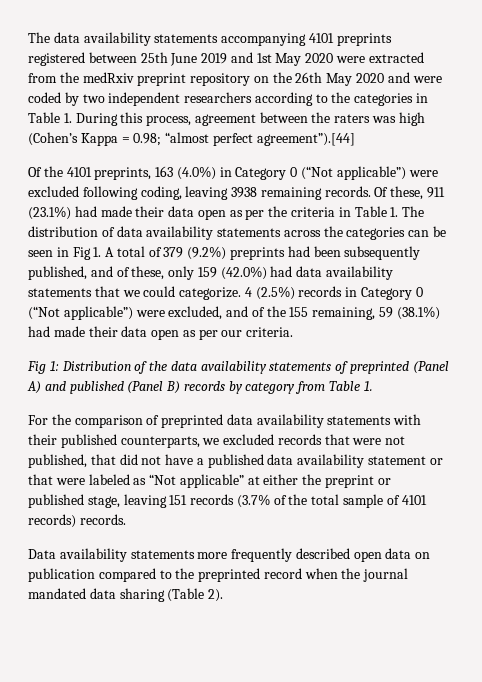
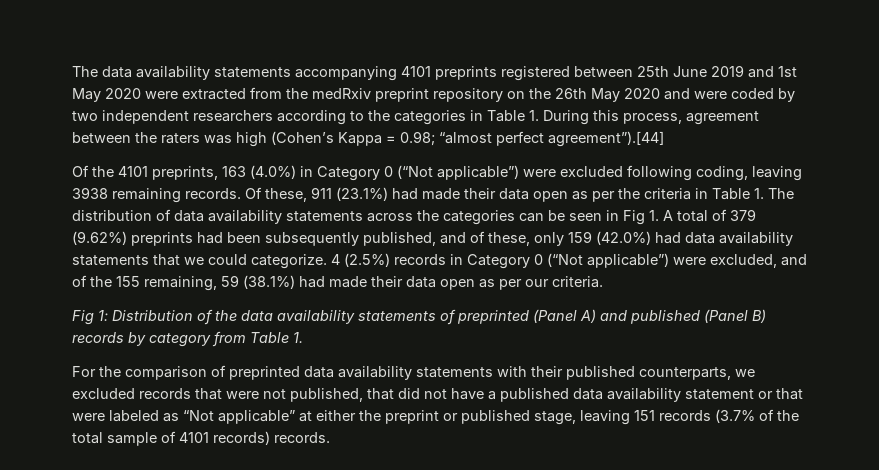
- Of these, 911 (23.1%) had made their data open as per the criteria in Table 1. The distribution of data availability statements across the categories can be seen in Fig 1. A total of 379 (9.2%) preprints had been subsequently published, and of these, only 159 (42.0%) had data availability statements that we could categorize.
+ Of these, 911 (23.1%) had made their data open as per the criteria in Table 1. The distribution of data availability statements across the categories can be seen in Fig 1. A total of 379 (9.62%) preprints had been subsequently published, and of these, only 159 (42.0%) had data availability statements that we could categorize.
- Data availability statements more frequently described open data on publication compared to the preprinted record when the journal mandated data sharing (Table 2).

